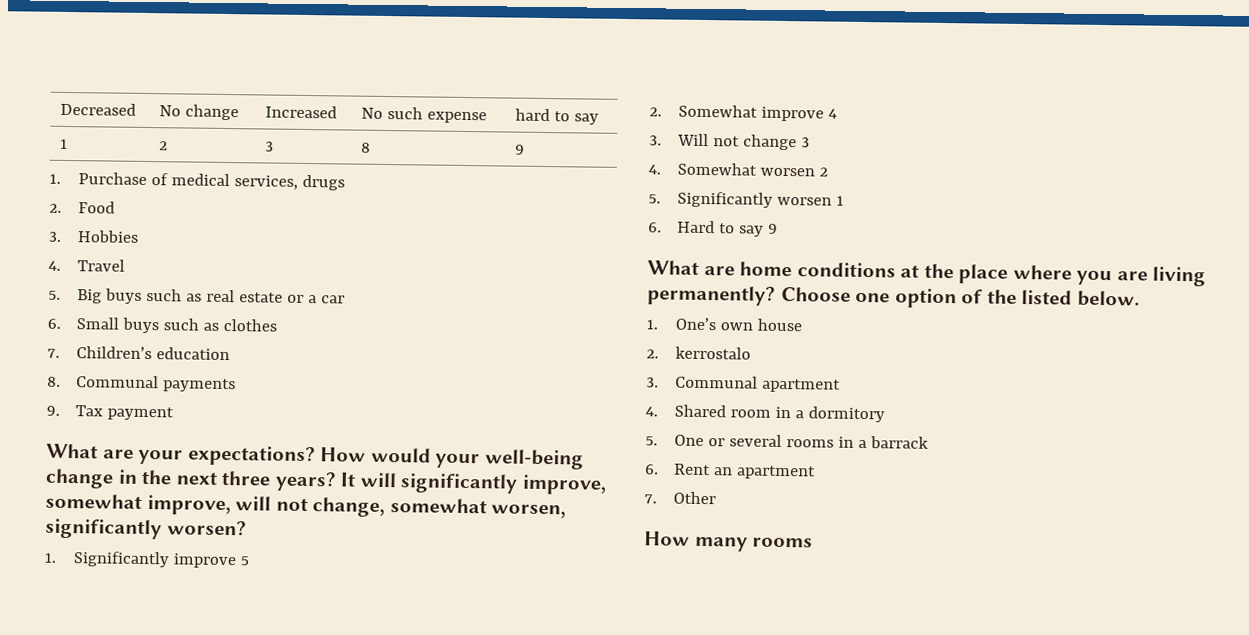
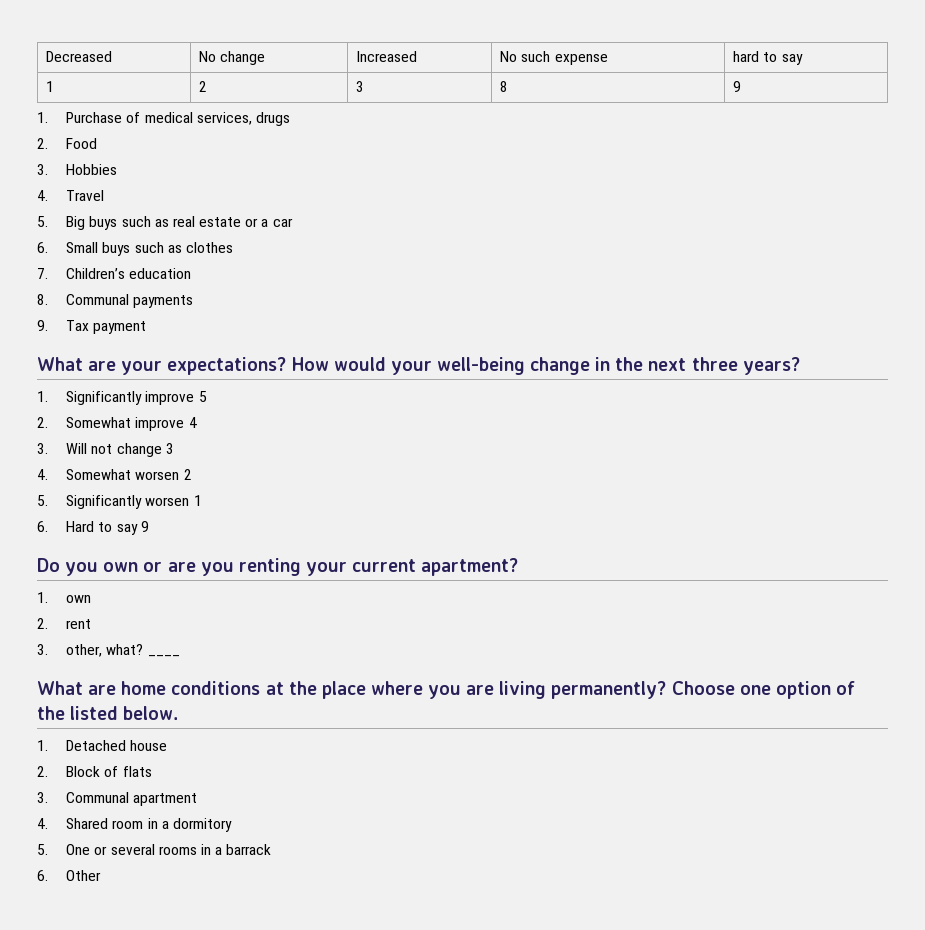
- It will significantly improve, somewhat improve, will not change, somewhat worsen, significantly worsen?
+ Do you own or are you renting your current apartment?
+ 1. own
+ 2. rent
+ 3. other, what? ____
- 1. One’s own house
+ 1. Detached house
- 2. kerrostalo
+ 2. Block of flats
- 6. Rent an apartment
- 7. Other
- How many rooms
+ 6. Other

